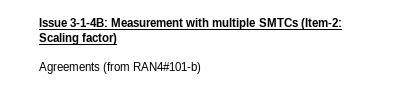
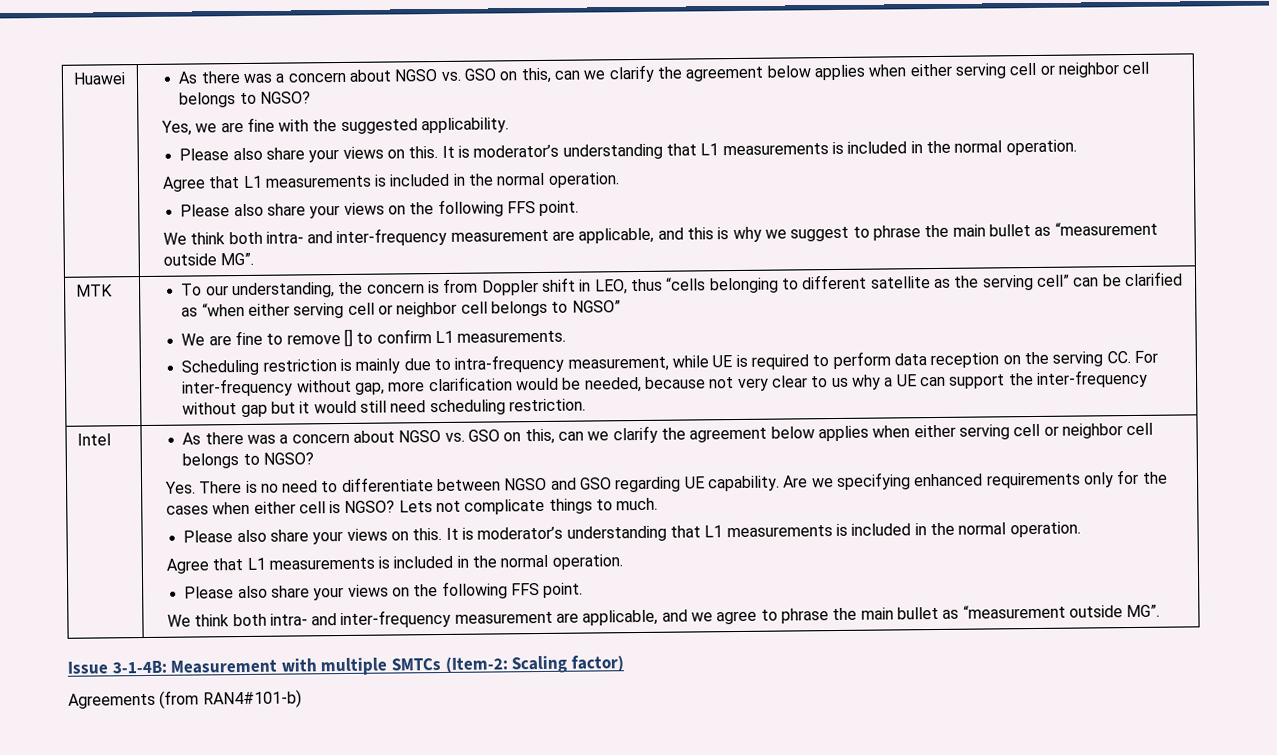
+ Huawei | As there was a concern about NGSO vs. GSO on this, can we clarify the agreement below applies when either serving cell or neighbor cell belongs to NGSO?
+ Yes, we are fine with the suggested applicability.
+ Please also share your views on this. It is moderator’s understanding that L1 measurements is included in the normal operation.
+ Agree that L1 measurements is included in the normal operation.
+ Please also share your views on the following FFS point.
+ We think both intra- and inter-frequency measurement are applicable, and this is why we suggest to phrase the main bullet as “measurement outside MG”.
+ MTK | To our understanding, the concern is from Doppler shift in LEO, thus “cells belonging to different satellite as the serving cell” can be clarified as “when either serving cell or neighbor cell belongs to NGSO”
+ We are fine to remove [] to confirm L1 measurements.
+ Scheduling restriction is mainly due to intra-frequency measurement, while UE is required to perform data reception on the serving CC. For inter-frequency without gap, more clarification would be needed, because not very clear to us why a UE can support the inter-frequency without gap but it would still need scheduling restriction.
+ Intel | As there was a concern about NGSO vs. GSO on this, can we clarify the agreement below applies when either serving cell or neighbor cell belongs to NGSO?
+ Yes. There is no need to differentiate between NGSO and GSO regarding UE capability. Are we specifying enhanced requirements only for the cases when either cell is NGSO? Lets not complicate things to much.
+ Please also share your views on this. It is moderator’s understanding that L1 measurements is included in the normal operation.
+ Agree that L1 measurements is included in the normal operation.
+ Please also share your views on the following FFS point.
+ We think both intra- and inter-frequency measurement are applicable, and we agree to phrase the main bullet as “measurement outside MG”.

